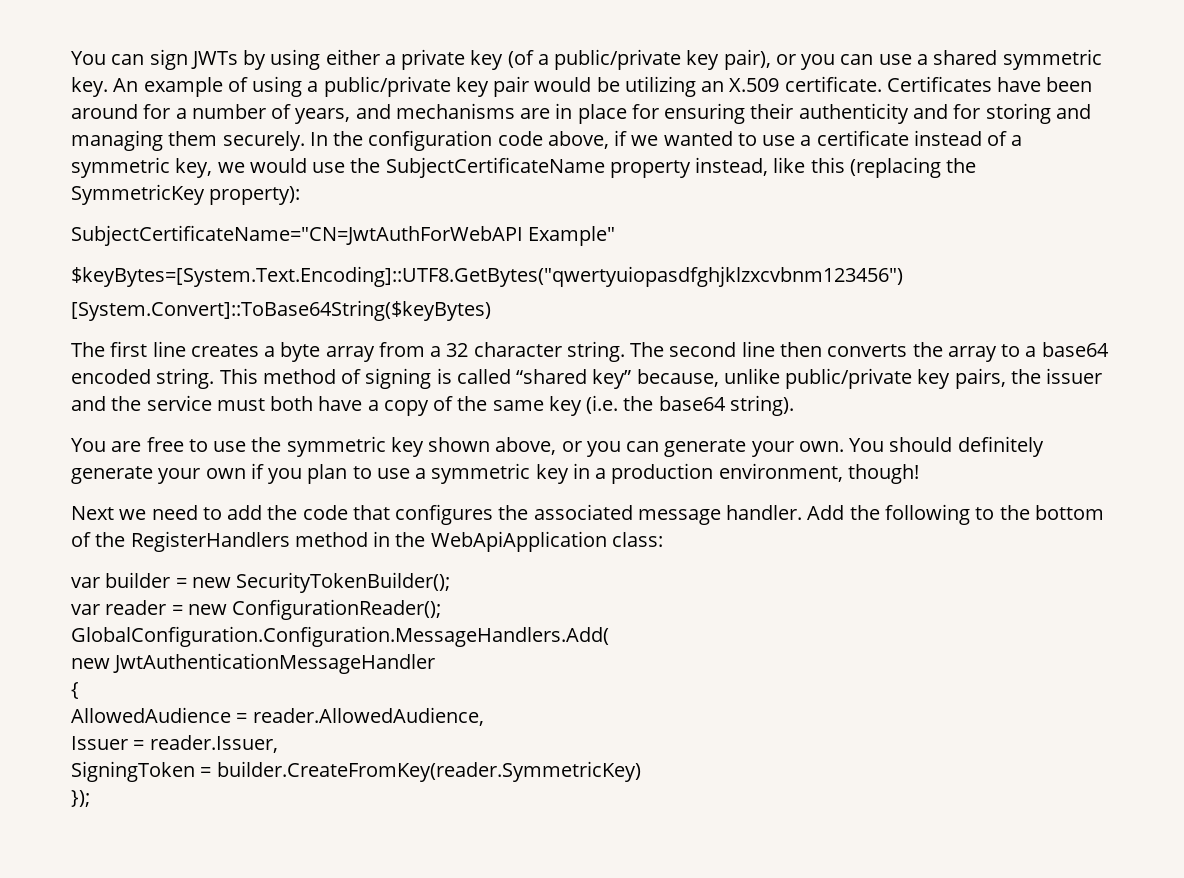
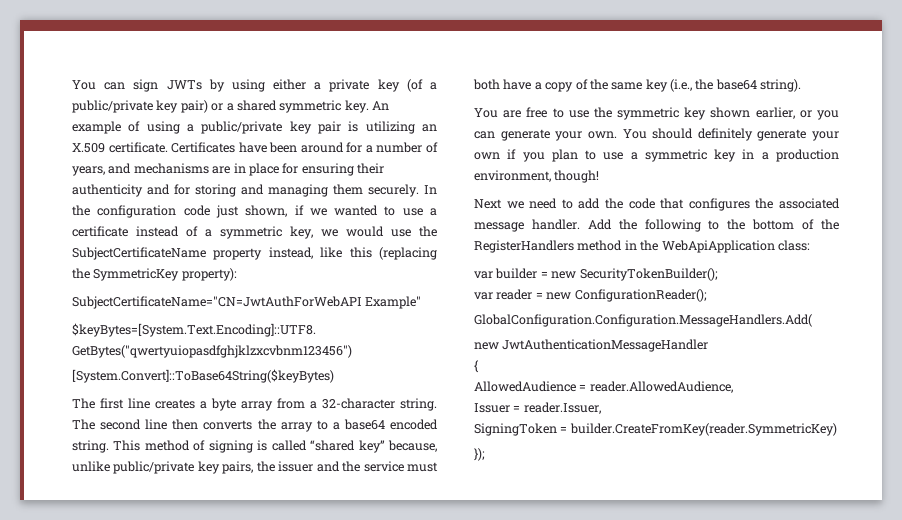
- You can sign JWTs by using either a private key (of a public/private key pair), or you can use a shared symmetric key.
+ You can sign JWTs by using either a private key (of a public/private key pair) or a shared symmetric key.
- An example of using a public/private key pair would be utilizing an X.509 certificate.
+ An example of using a public/private key pair is utilizing an X.509 certificate.
- In the configuration code above, if we wanted to use a certificate instead of a symmetric key, we would use the SubjectCertificateName property instead, like this (replacing the SymmetricKey property):
+ In the configuration code just shown, if we wanted to use a certificate instead of a symmetric key, we would use the SubjectCertificateName property instead, like this (replacing the SymmetricKey property):
- The first line creates a byte array from a 32 character string.
+ The first line creates a byte array from a 32-character string.
- This method of signing is called “shared key” because, unlike public/private key pairs, the issuer and the service must both have a copy of the same key (i.e. the base64 string).
+ This method of signing is called “shared key” because, unlike public/private key pairs, the issuer and the service must both have a copy of the same key (i.e., the base64 string).
- You are free to use the symmetric key shown above, or you can generate your own.
+ You are free to use the symmetric key shown earlier, or you can generate your own.

